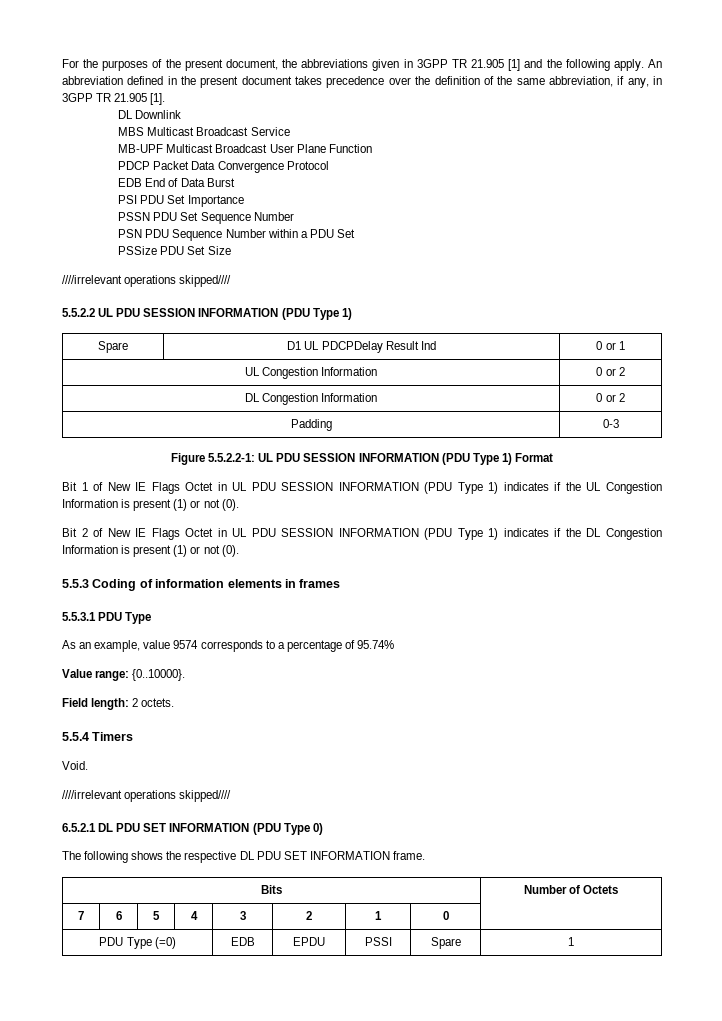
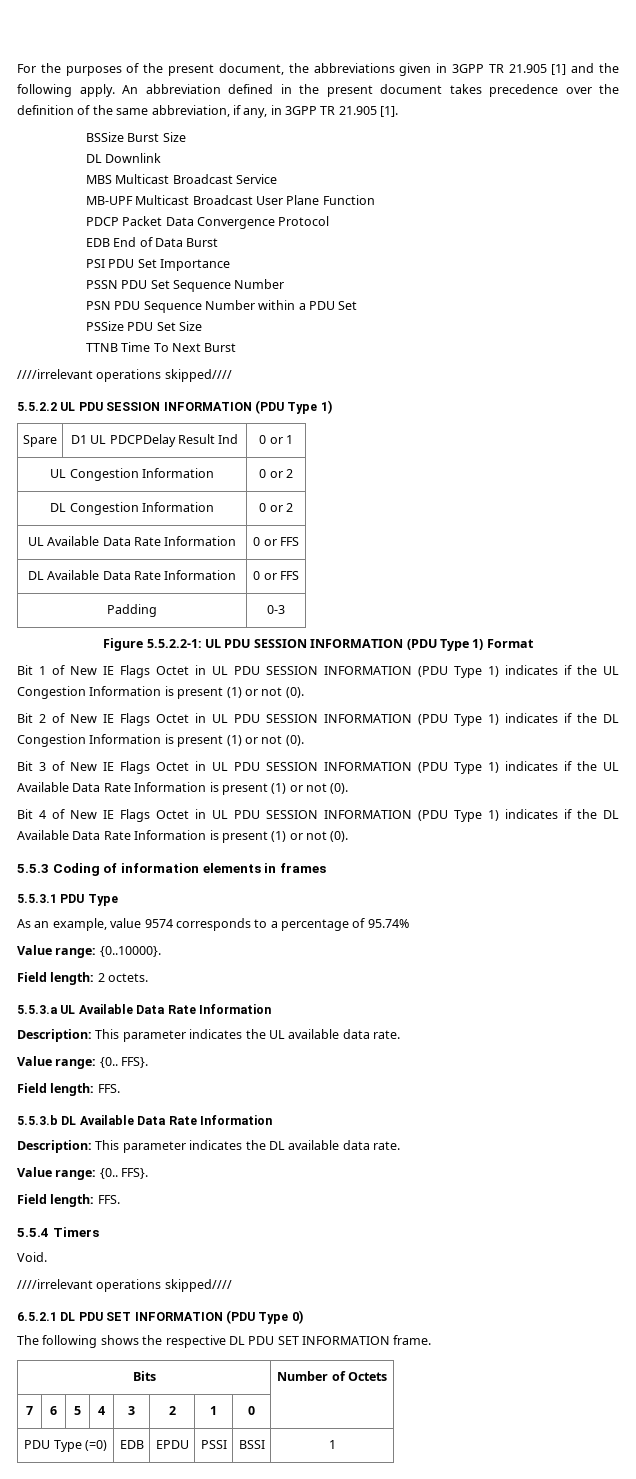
+ BSSize Burst Size
+ TTNB Time To Next Burst
+ UL Available Data Rate Information | 0 or FFS
+ DL Available Data Rate Information | 0 or FFS
+ Bit 3 of New IE Flags Octet in UL PDU SESSION INFORMATION (PDU Type 1) indicates if the UL Available Data Rate Information is present (1) or not (0).
+ Bit 4 of New IE Flags Octet in UL PDU SESSION INFORMATION (PDU Type 1) indicates if the DL Available Data Rate Information is present (1) or not (0).
+ 5.5.3.a UL Available Data Rate Information
+ Description: This parameter indicates the UL available data rate.
+ Value range: {0.. FFS}.
+ Field length: FFS.
+ 5.5.3.b DL Available Data Rate Information
+ Description: This parameter indicates the DL available data rate.
+ Value range: {0.. FFS}.
+ Field length: FFS.
- PDU Type (=0) | EDB | EPDU | PSSI | Spare | 1
+ PDU Type (=0) | EDB | EPDU | PSSI | BSSI | 1

